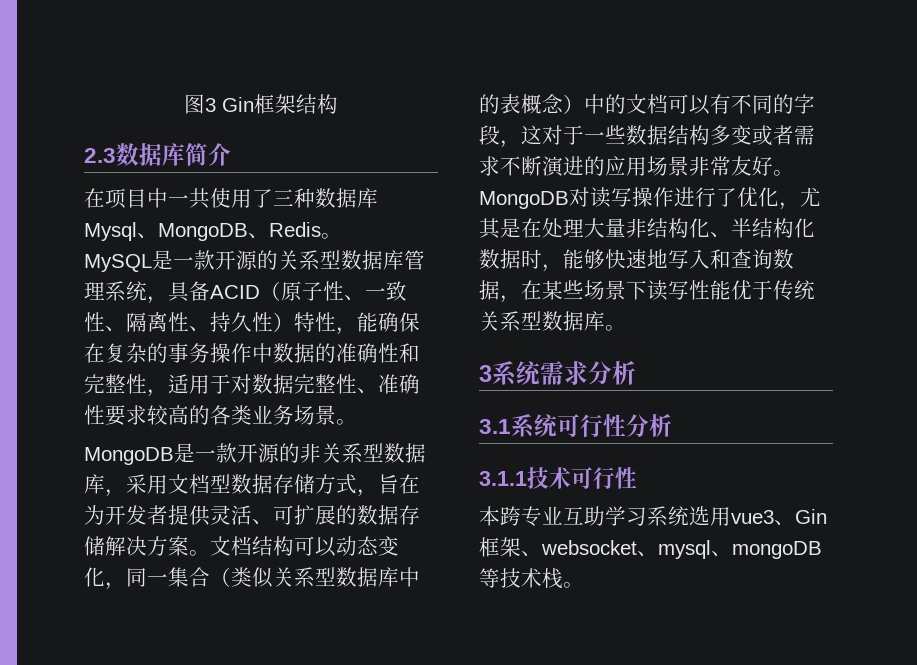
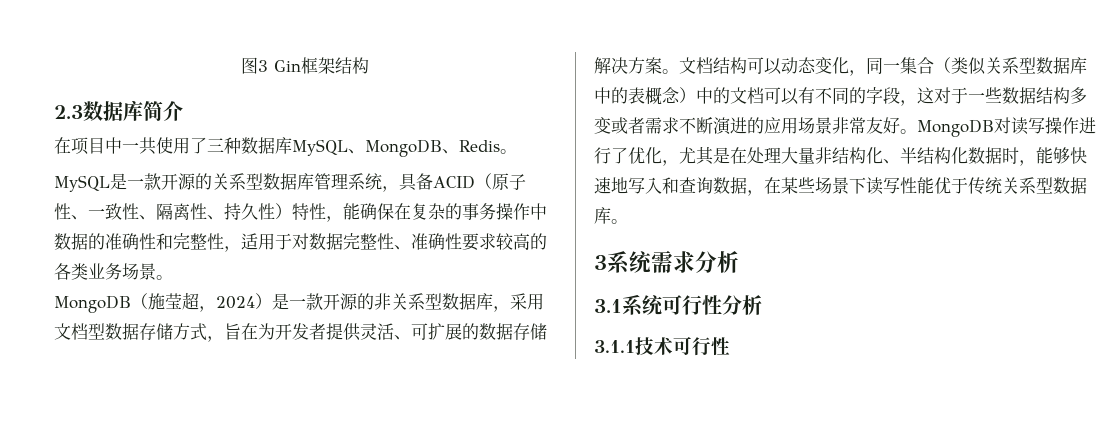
- 在项目中一共使用了三种数据库Mysql、MongoDB、Redis。
+ 在项目中一共使用了三种数据库MySQL、MongoDB、Redis。
- MongoDB是一款开源的非关系型数据库，采用文档型数据存储方式，旨在为开发者提供灵活、可扩展的数据存储解决方案。
+ MongoDB（施莹超，2024）是一款开源的非关系型数据库，采用文档型数据存储方式，旨在为开发者提供灵活、可扩展的数据存储解决方案。
- 本跨专业互助学习系统选用vue3、Gin框架、websocket、mysql、mongoDB等技术栈。

